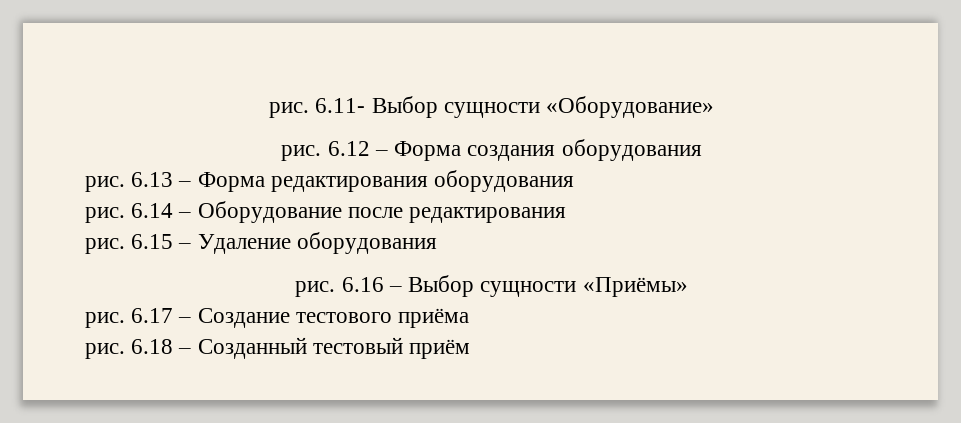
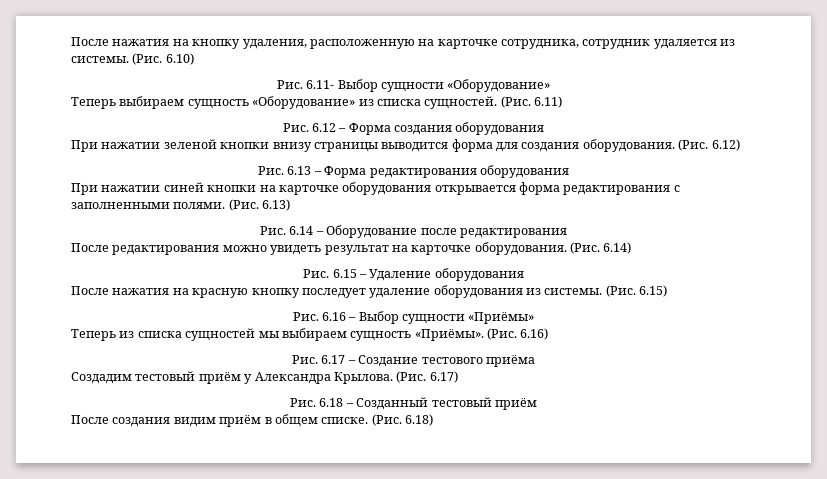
- рис. 6.11- Выбор сущности «Оборудование»
- рис. 6.12 – Форма создания оборудования
+ После нажатия на кнопку удаления, расположенную на карточке сотрудника, сотрудник удаляется из системы. (Рис. 6.10)
+ Рис. 6.11- Выбор сущности «Оборудование»
+ Теперь выбираем сущность «Оборудование» из списка сущностей. (Рис. 6.11)
+ Рис. 6.12 – Форма создания оборудования
- рис. 6.13 – Форма редактирования оборудования
+ При нажатии зеленой кнопки внизу страницы выводится форма для создания оборудования. (Рис. 6.12)
+ Рис. 6.13 – Форма редактирования оборудования
- рис. 6.14 – Оборудование после редактирования
+ При нажатии синей кнопки на карточке оборудования открывается форма редактирования с заполненными полями. (Рис. 6.13)
+ Рис. 6.14 – Оборудование после редактирования
- рис. 6.15 – Удаление оборудования
- рис. 6.16 – Выбор сущности «Приёмы»
+ После редактирования можно увидеть результат на карточке оборудования. (Рис. 6.14)
+ Рис. 6.15 – Удаление оборудования
+ После нажатия на красную кнопку последует удаление оборудования из системы. (Рис. 6.15)
+ Рис. 6.16 – Выбор сущности «Приёмы»
- рис. 6.17 – Создание тестового приёма
+ Теперь из списка сущностей мы выбираем сущность «Приёмы». (Рис. 6.16)
+ Рис. 6.17 – Создание тестового приёма
- рис. 6.18 – Созданный тестовый приём
+ Создадим тестовый приём у Александра Крылова. (Рис. 6.17)
+ Рис. 6.18 – Созданный тестовый приём
+ После создания видим приём в общем списке. (Рис. 6.18)

